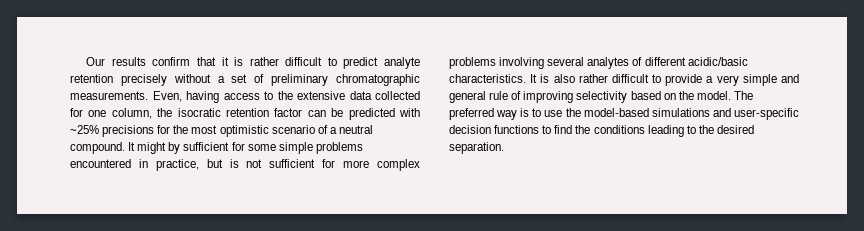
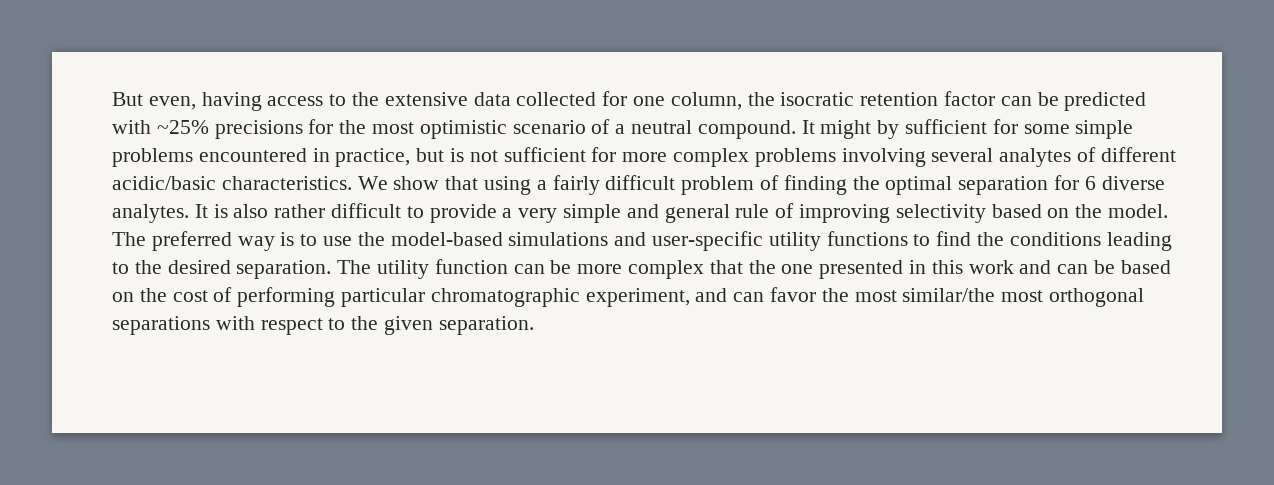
- Our results confirm that it is rather difficult to predict analyte retention precisely without a set of preliminary chromatographic measurements. Even, having access to the extensive data collected for one column, the isocratic retention factor can be predicted with ~25% precisions for the most optimistic scenario of a neutral compound.
+ But even, having access to the extensive data collected for one column, the isocratic retention factor can be predicted with ~25% precisions for the most optimistic scenario of a neutral compound.
+ We show that using a fairly difficult problem of finding the optimal separation for 6 diverse analytes.
- The preferred way is to use the model-based simulations and user-specific decision functions to find the conditions leading to the desired separation.
+ The preferred way is to use the model-based simulations and user-specific utility functions to find the conditions leading to the desired separation.
+ The utility function can be more complex that the one presented in this work and can be based on the cost of performing particular chromatographic experiment, and can favor the most similar/the most orthogonal separations with respect to the given separation.

